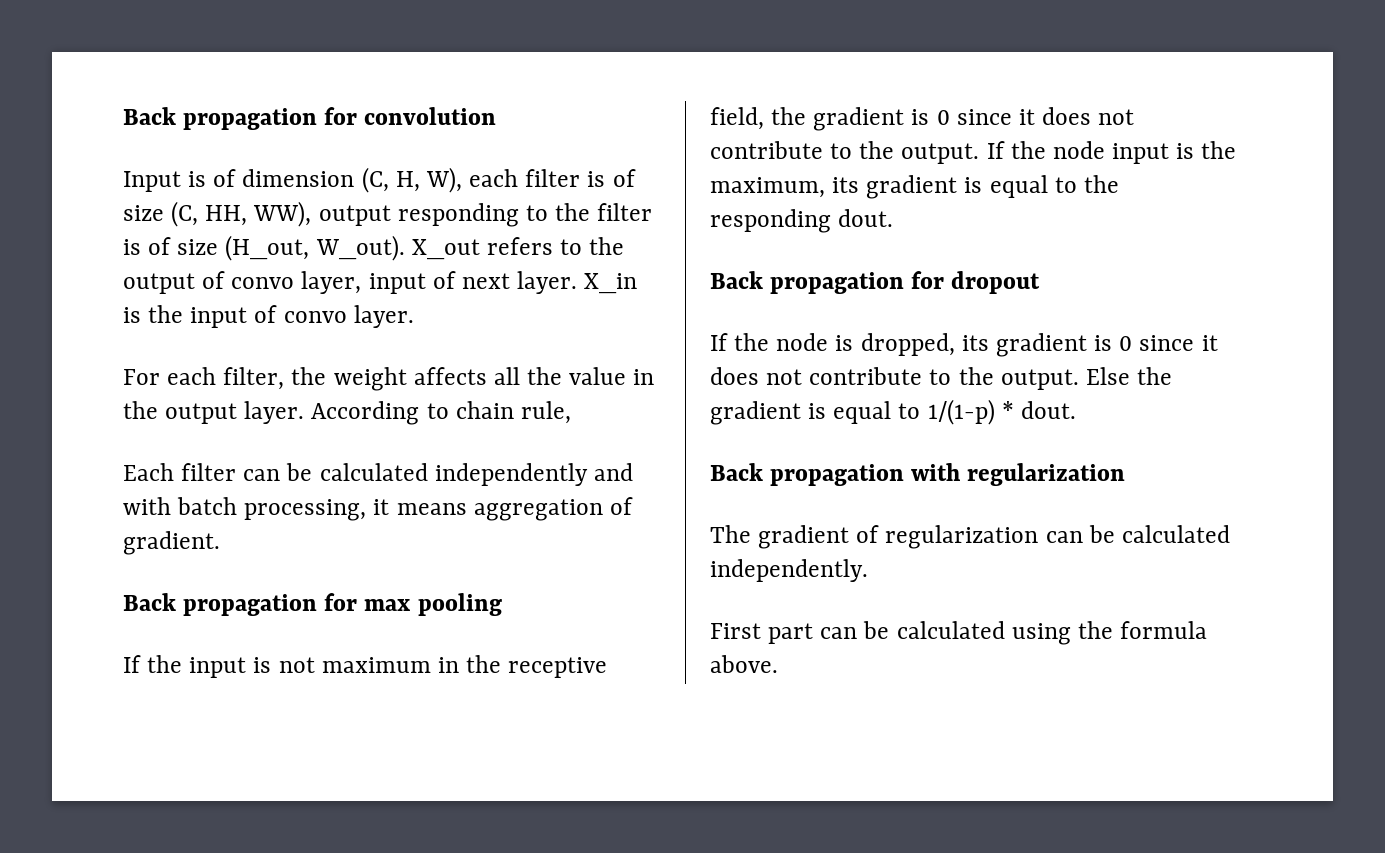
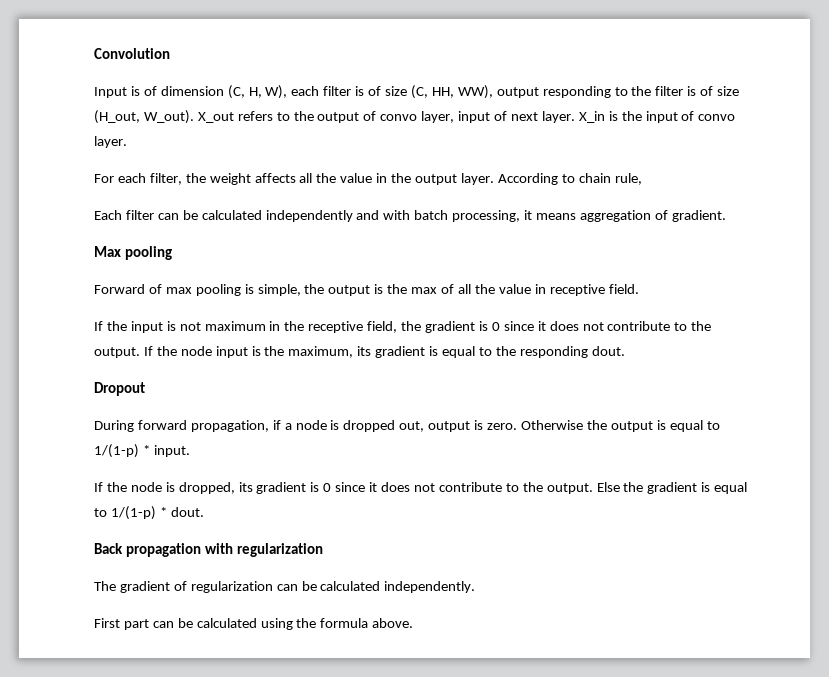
- Back propagation for convolution
+ Convolution
- Back propagation for max pooling
+ Max pooling
+ Forward of max pooling is simple, the output is the max of all the value in receptive field.
- Back propagation for dropout
+ Dropout
+ During forward propagation, if a node is dropped out, output is zero. Otherwise the output is equal to 1/(1-p) * input.

